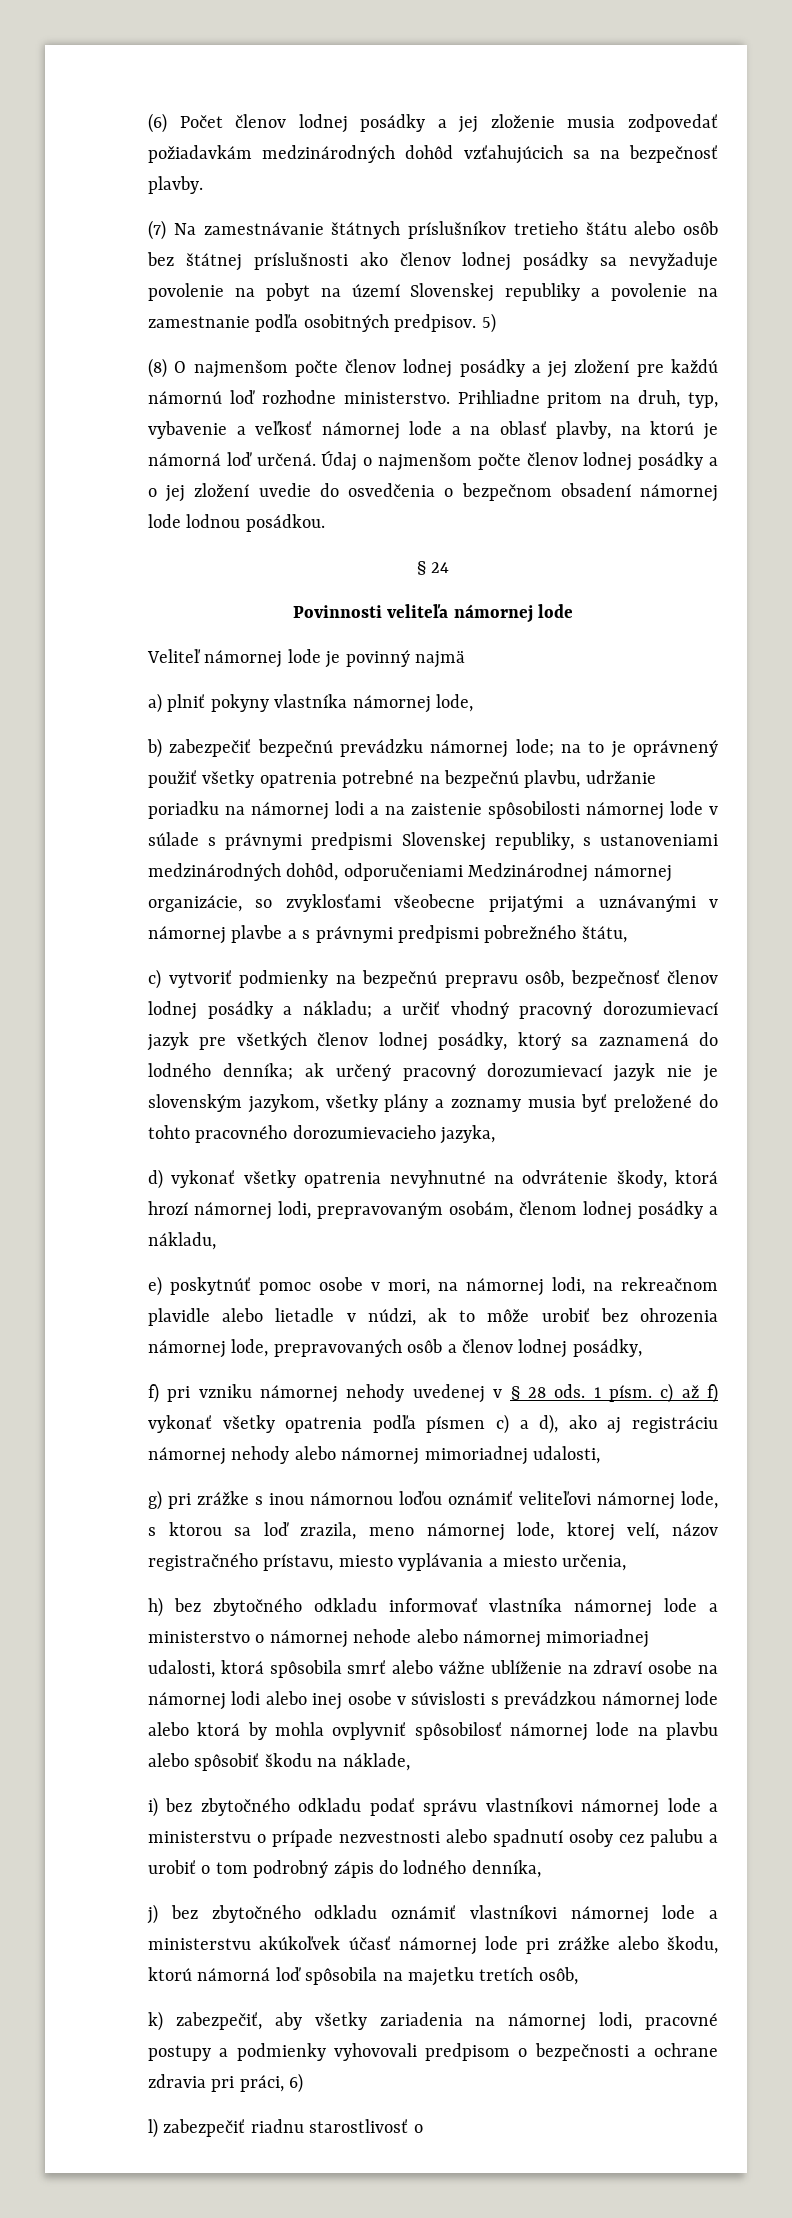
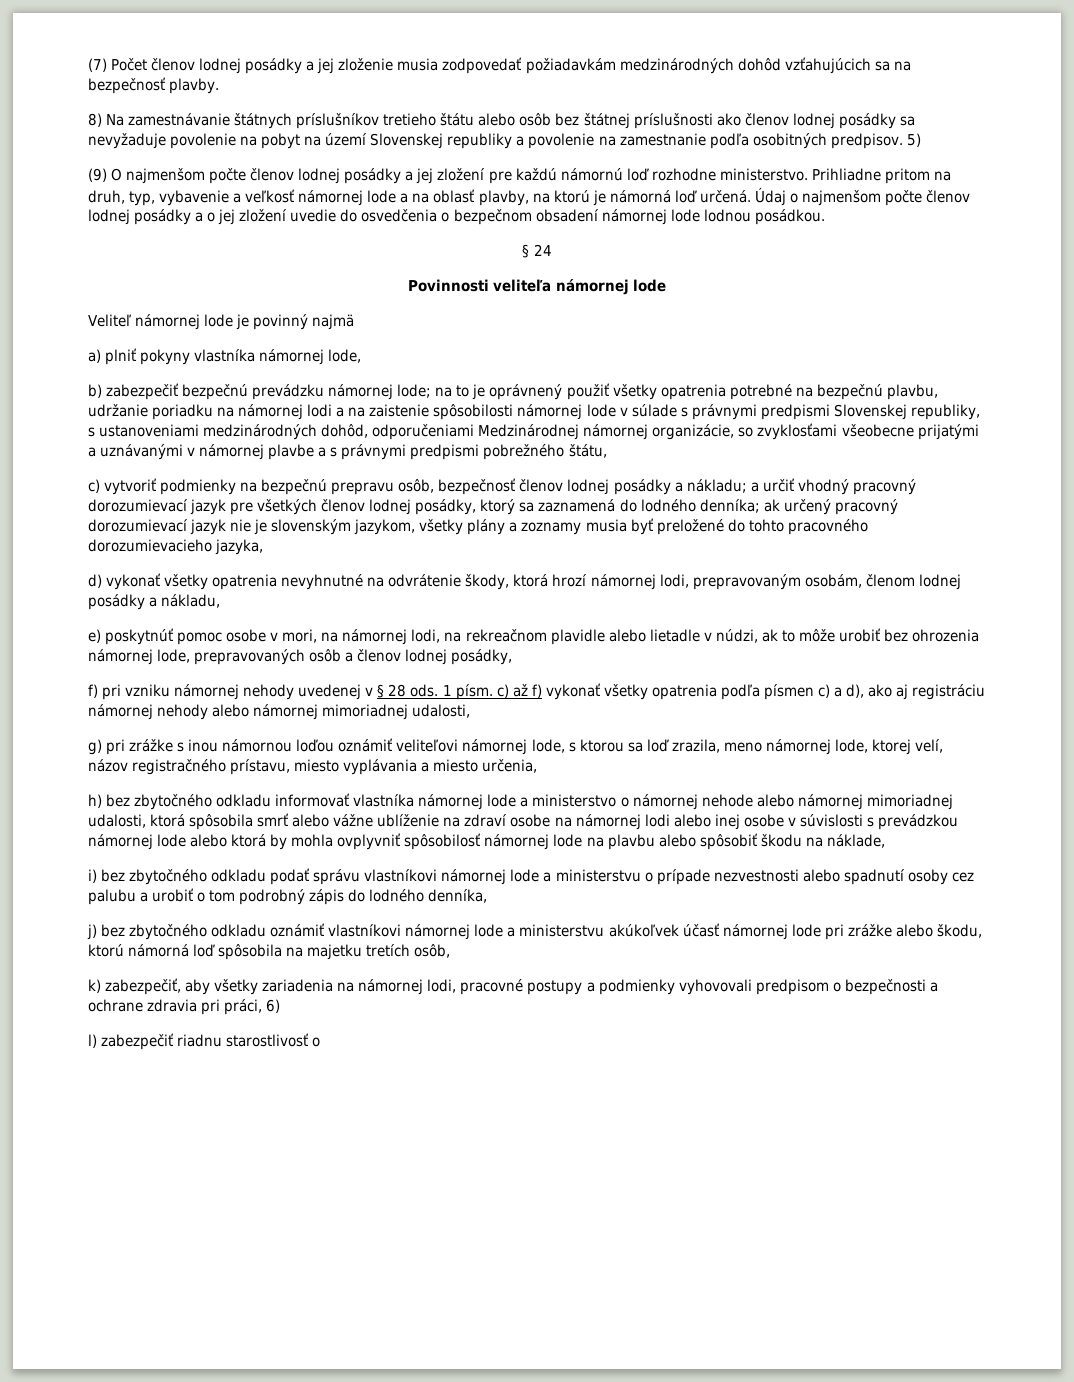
- (6) Počet členov lodnej posádky a jej zloženie musia zodpovedať požiadavkám medzinárodných dohôd vzťahujúcich sa na bezpečnosť plavby.
+ (7) Počet členov lodnej posádky a jej zloženie musia zodpovedať požiadavkám medzinárodných dohôd vzťahujúcich sa na bezpečnosť plavby.
- (7) Na zamestnávanie štátnych príslušníkov tretieho štátu alebo osôb bez štátnej príslušnosti ako členov lodnej posádky sa nevyžaduje povolenie na pobyt na území Slovenskej republiky a povolenie na zamestnanie podľa osobitných predpisov.
+ 8) Na zamestnávanie štátnych príslušníkov tretieho štátu alebo osôb bez štátnej príslušnosti ako členov lodnej posádky sa nevyžaduje povolenie na pobyt na území Slovenskej republiky a povolenie na zamestnanie podľa osobitných predpisov.
- (8) O najmenšom počte členov lodnej posádky a jej zložení pre každú námornú loď rozhodne ministerstvo.
+ (9) O najmenšom počte členov lodnej posádky a jej zložení pre každú námornú loď rozhodne ministerstvo.

